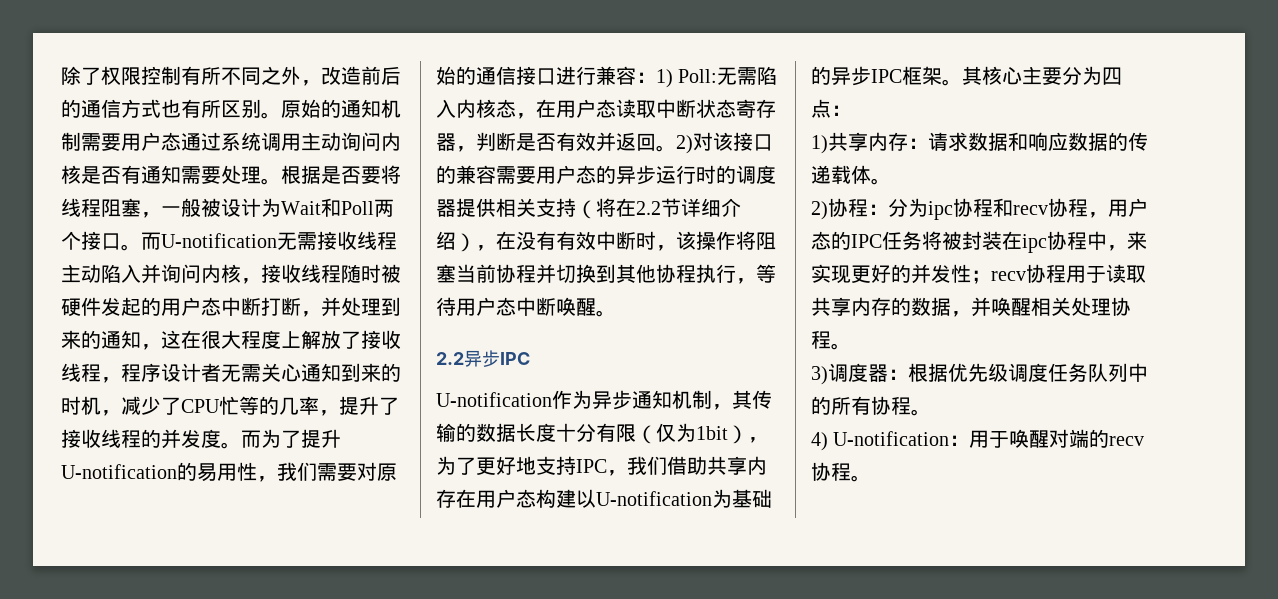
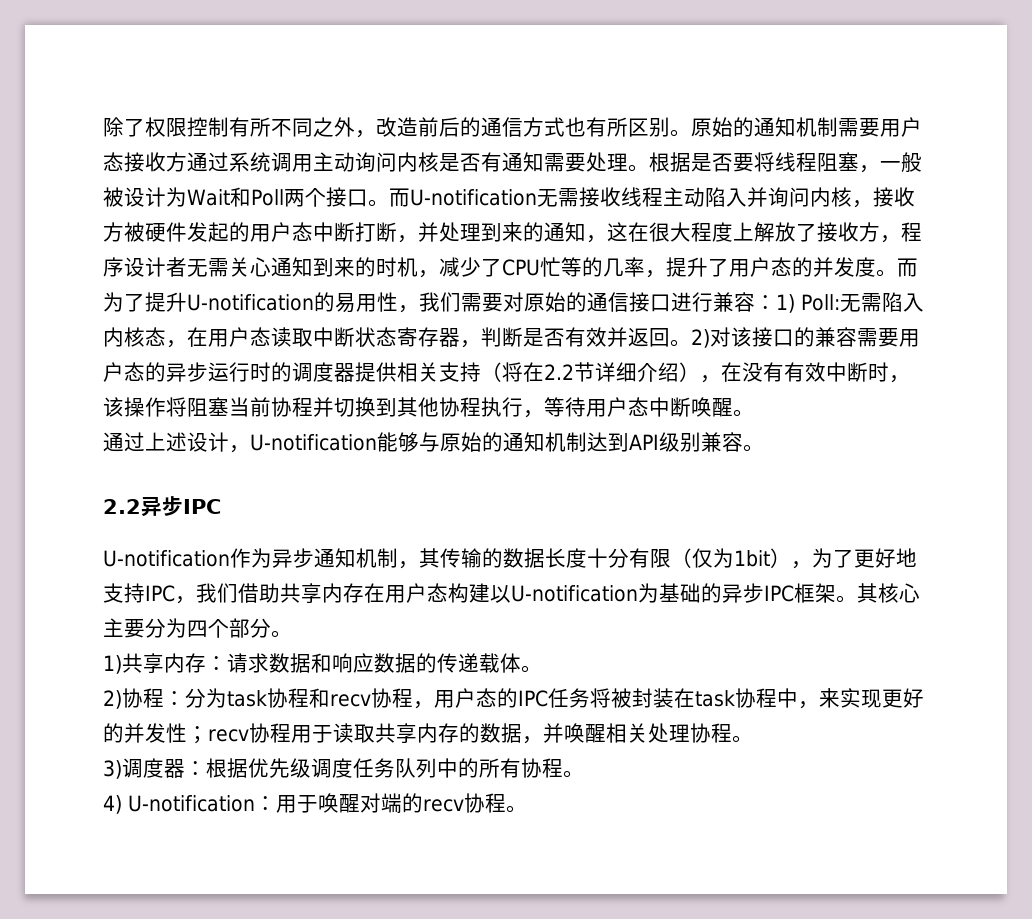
- 原始的通知机制需要用户态通过系统调用主动询问内核是否有通知需要处理。
+ 原始的通知机制需要用户态接收方通过系统调用主动询问内核是否有通知需要处理。
- 而U-notification无需接收线程主动陷入并询问内核，接收线程随时被硬件发起的用户态中断打断，并处理到来的通知，这在很大程度上解放了接收线程，程序设计者无需关心通知到来的时机，减少了CPU忙等的几率，提升了接收线程的并发度。
+ 而U-notification无需接收线程主动陷入并询问内核，接收方被硬件发起的用户态中断打断，并处理到来的通知，这在很大程度上解放了接收方，程序设计者无需关心通知到来的时机，减少了CPU忙等的几率，提升了用户态的并发度。
+ 通过上述设计，U-notification能够与原始的通知机制达到API级别兼容。
- 其核心主要分为四点：
+ 其核心主要分为四个部分。
- 2)协程：分为ipc协程和recv协程，用户态的IPC任务将被封装在ipc协程中，来实现更好的并发性；recv协程用于读取共享内存的数据，并唤醒相关处理协程。
+ 2)协程：分为task协程和recv协程，用户态的IPC任务将被封装在task协程中，来实现更好的并发性；recv协程用于读取共享内存的数据，并唤醒相关处理协程。

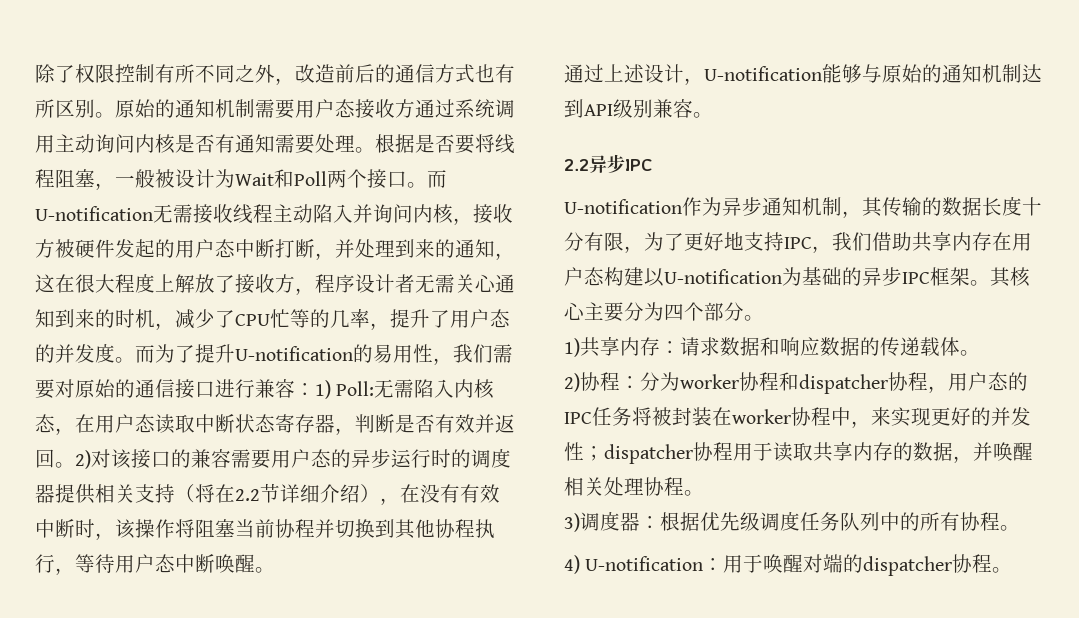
- U-notification作为异步通知机制，其传输的数据长度十分有限（仅为1bit），为了更好地支持IPC，我们借助共享内存在用户态构建以U-notification为基础的异步IPC框架。
+ U-notification作为异步通知机制，其传输的数据长度十分有限，为了更好地支持IPC，我们借助共享内存在用户态构建以U-notification为基础的异步IPC框架。
- 2)协程：分为task协程和recv协程，用户态的IPC任务将被封装在task协程中，来实现更好的并发性；recv协程用于读取共享内存的数据，并唤醒相关处理协程。
+ 2)协程：分为worker协程和dispatcher协程，用户态的IPC任务将被封装在worker协程中，来实现更好的并发性；dispatcher协程用于读取共享内存的数据，并唤醒相关处理协程。
- 4) U-notification：用于唤醒对端的recv协程。
+ 4) U-notification：用于唤醒对端的dispatcher协程。

